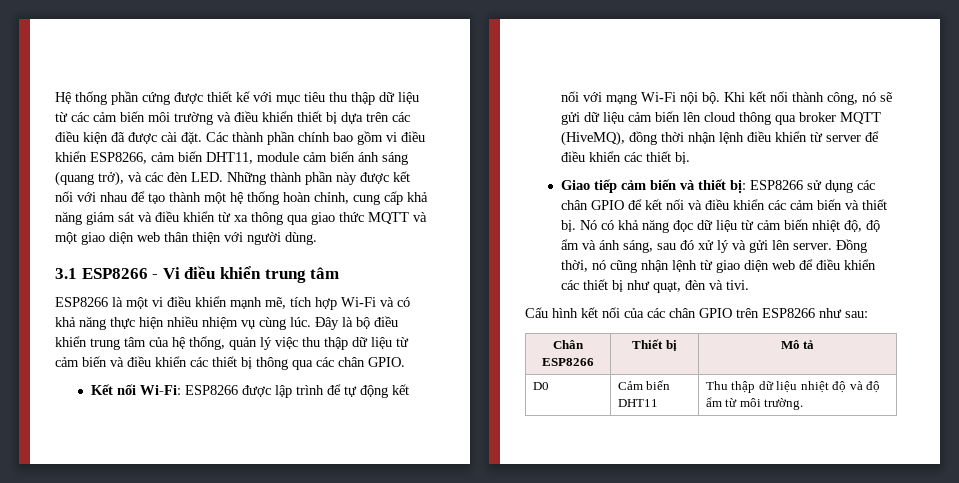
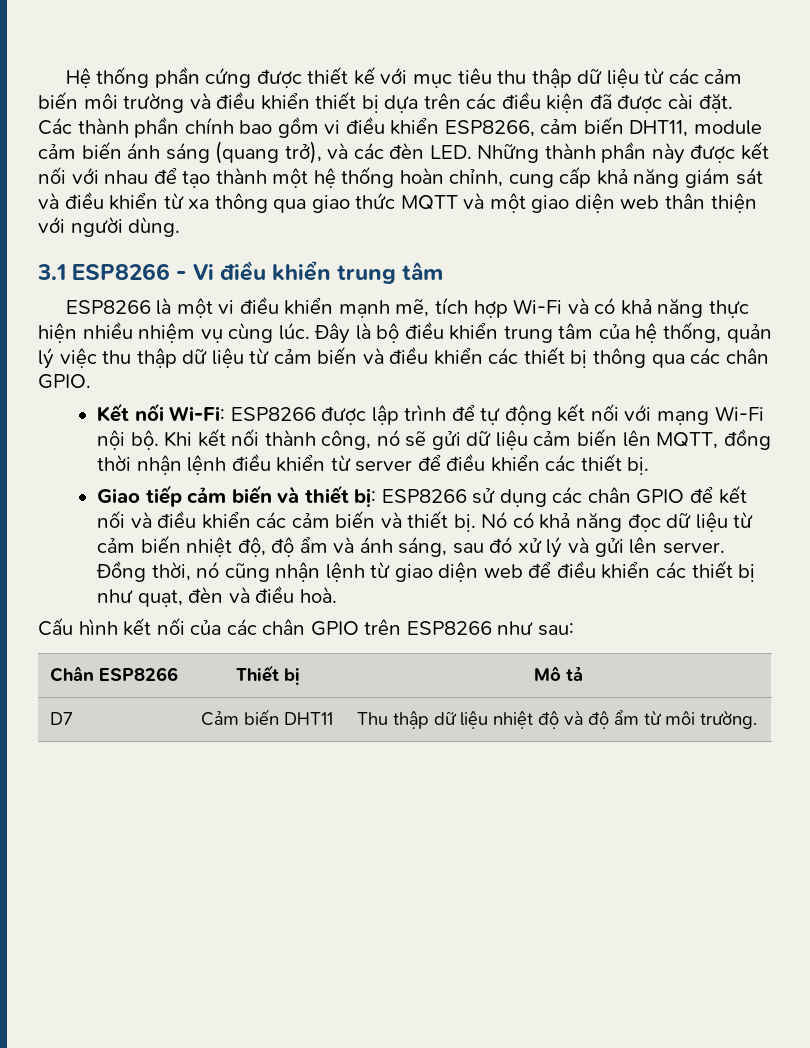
- Khi kết nối thành công, nó sẽ gửi dữ liệu cảm biến lên cloud thông qua broker MQTT (HiveMQ), đồng thời nhận lệnh điều khiển từ server để điều khiển các thiết bị.
+ Khi kết nối thành công, nó sẽ gửi dữ liệu cảm biến lên MQTT, đồng thời nhận lệnh điều khiển từ server để điều khiển các thiết bị.
- Đồng thời, nó cũng nhận lệnh từ giao diện web để điều khiển các thiết bị như quạt, đèn và tivi.
+ Đồng thời, nó cũng nhận lệnh từ giao diện web để điều khiển các thiết bị như quạt, đèn và điều hoà.
- D0 | Cảm biến DHT11 | Thu thập dữ liệu nhiệt độ và độ ẩm từ môi trường.
+ D7 | Cảm biến DHT11 | Thu thập dữ liệu nhiệt độ và độ ẩm từ môi trường.

